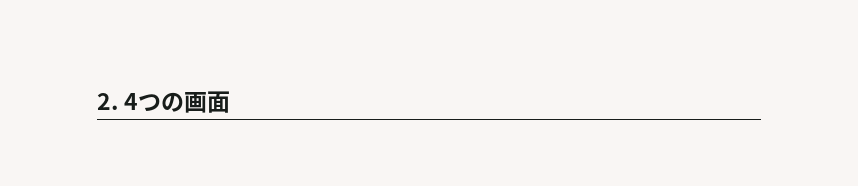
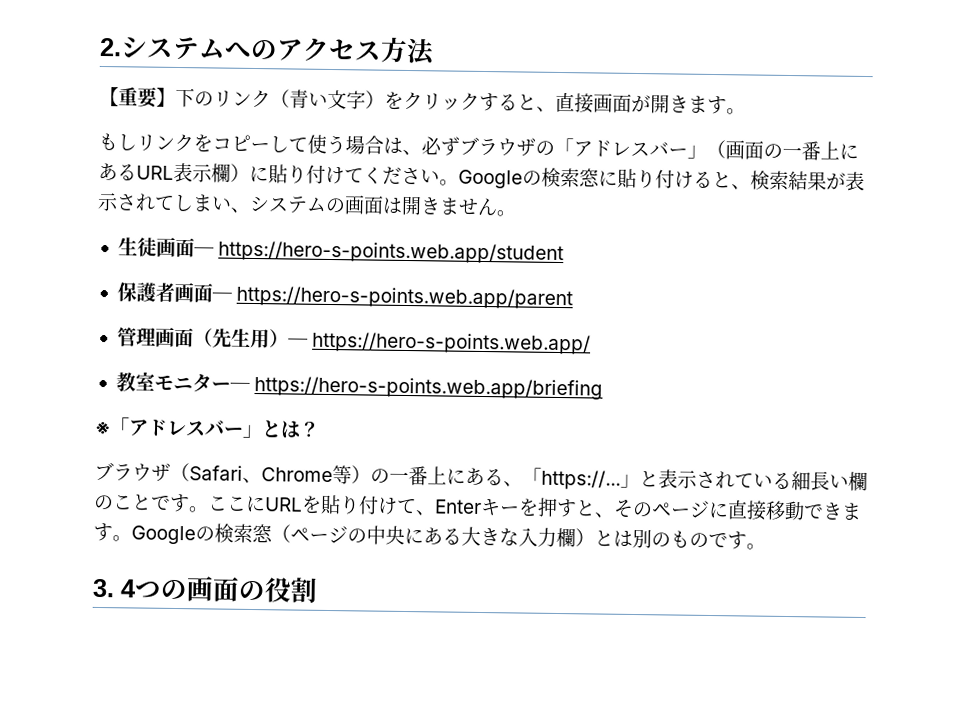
- 2. 4つの画面
+ 2.システムへのアクセス方法
+ 【重要】下のリンク（青い文字）をクリックすると、直接画面が開きます。
+ もしリンクをコピーして使う場合は、必ずブラウザの「アドレスバー」（画面の一番上にあるURL表示欄）に貼り付けてください。Googleの検索窓に貼り付けると、検索結果が表示されてしまい、システムの画面は開きません。
+ 生徒画面─ https://hero-s-points.web.app/student
+ 保護者画面─ https://hero-s-points.web.app/parent
+ 管理画面（先生用）─ https://hero-s-points.web.app/
+ 教室モニター─ https://hero-s-points.web.app/briefing
+ ※「アドレスバー」とは？
+ ブラウザ（Safari、Chrome等）の一番上にある、「https://...」と表示されている細長い欄のことです。ここにURLを貼り付けて、Enterキーを押すと、そのページに直接移動できます。Googleの検索窓（ページの中央にある大きな入力欄）とは別のものです。
+ 3. 4つの画面の役割

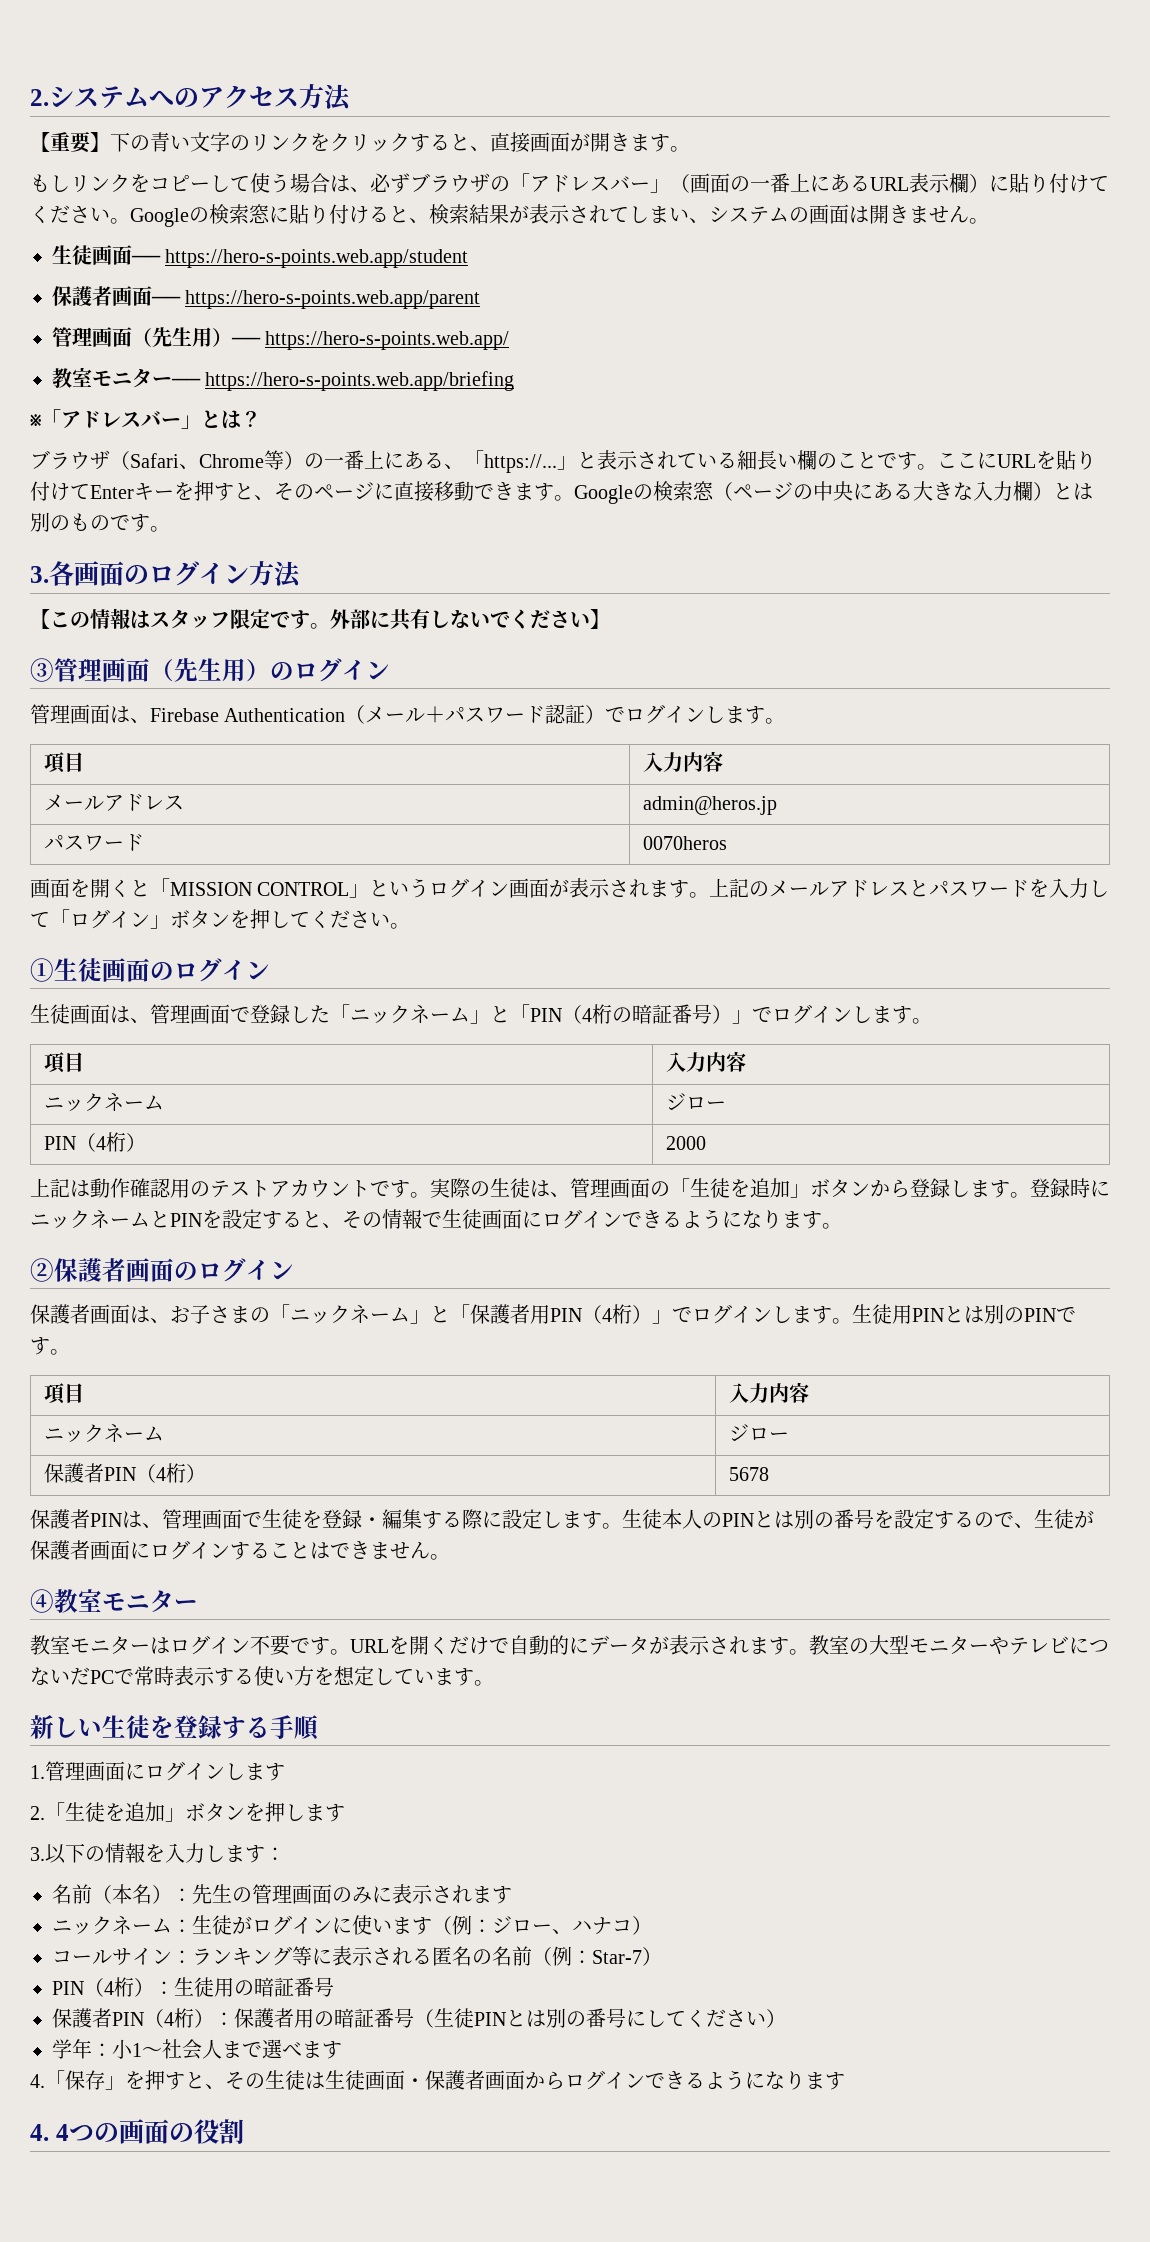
- 【重要】下のリンク（青い文字）をクリックすると、直接画面が開きます。
+ 【重要】下の青い文字のリンクをクリックすると、直接画面が開きます。
- 生徒画面─ https://hero-s-points.web.app/student
+ 生徒画面── https://hero-s-points.web.app/student
- 保護者画面─ https://hero-s-points.web.app/parent
+ 保護者画面── https://hero-s-points.web.app/parent
- 管理画面（先生用）─ https://hero-s-points.web.app/
+ 管理画面（先生用）── https://hero-s-points.web.app/
- 教室モニター─ https://hero-s-points.web.app/briefing
+ 教室モニター── https://hero-s-points.web.app/briefing
- ここにURLを貼り付けて、Enterキーを押すと、そのページに直接移動できます。
+ ここにURLを貼り付けてEnterキーを押すと、そのページに直接移動できます。
- 3. 4つの画面の役割
+ 3.各画面のログイン方法
+ 【この情報はスタッフ限定です。外部に共有しないでください】
+ ③管理画面（先生用）のログイン
+ 管理画面は、Firebase Authentication（メール＋パスワード認証）でログインします。
+ 項目 | 入力内容
+ メールアドレス | admin@heros.jp
+ パスワード | 0070heros
+ 画面を開くと「MISSION CONTROL」というログイン画面が表示されます。上記のメールアドレスとパスワードを入力して「ログイン」ボタンを押してください。
+ ①生徒画面のログイン
+ 生徒画面は、管理画面で登録した「ニックネーム」と「PIN（4桁の暗証番号）」でログインします。
+ 項目 | 入力内容
+ ニックネーム | ジロー
+ PIN（4桁） | 2000
+ 上記は動作確認用のテストアカウントです。実際の生徒は、管理画面の「生徒を追加」ボタンから登録します。登録時にニックネームとPINを設定すると、その情報で生徒画面にログインできるようになります。
+ ②保護者画面のログイン
+ 保護者画面は、お子さまの「ニックネーム」と「保護者用PIN（4桁）」でログインします。生徒用PINとは別のPINです。
+ 項目 | 入力内容
+ ニックネーム | ジロー
+ 保護者PIN（4桁） | 5678
+ 保護者PINは、管理画面で生徒を登録・編集する際に設定します。生徒本人のPINとは別の番号を設定するので、生徒が保護者画面にログインすることはできません。
+ ④教室モニター
+ 教室モニターはログイン不要です。URLを開くだけで自動的にデータが表示されます。教室の大型モニターやテレビにつないだPCで常時表示する使い方を想定しています。
+ 新しい生徒を登録する手順
+ 1.管理画面にログインします
+ 2.「生徒を追加」ボタンを押します
+ 3.以下の情報を入力します：
+ 名前（本名）：先生の管理画面のみに表示されます
+ ニックネーム：生徒がログインに使います（例：ジロー、ハナコ）
+ コールサイン：ランキング等に表示される匿名の名前（例：Star-7）
+ PIN（4桁）：生徒用の暗証番号
+ 保護者PIN（4桁）：保護者用の暗証番号（生徒PINとは別の番号にしてください）
+ 学年：小1〜社会人まで選べます
+ 4.「保存」を押すと、その生徒は生徒画面・保護者画面からログインできるようになります
+ 4. 4つの画面の役割

